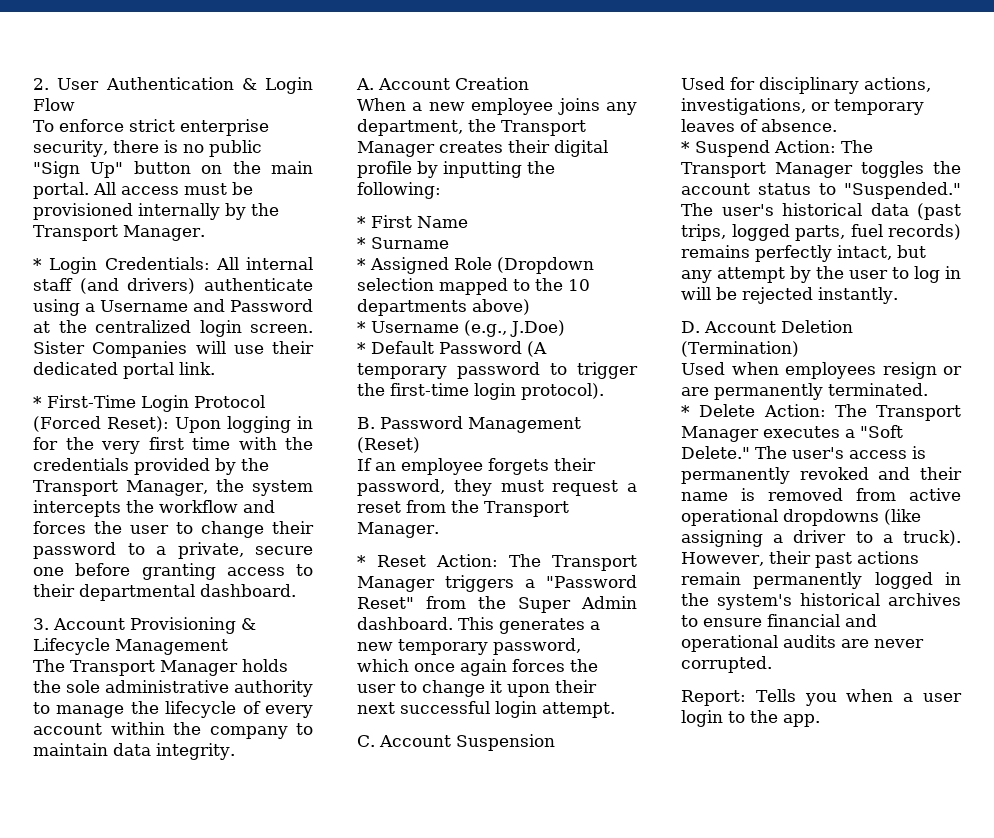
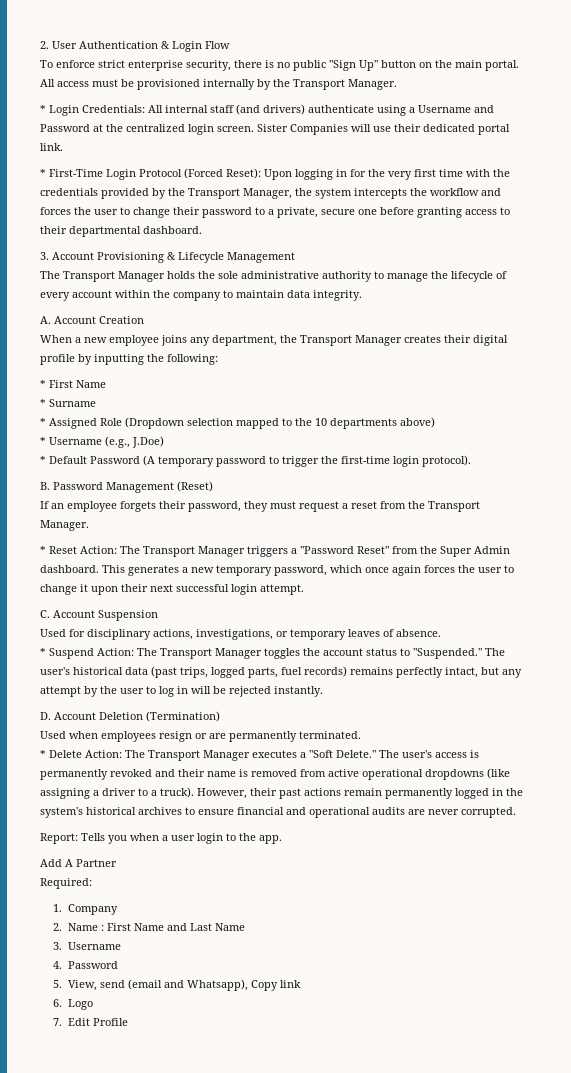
+ Add A Partner
+ Required:
+ 1. Company
+ 2. Name : First Name and Last Name
+ 3. Username
+ 4. Password
+ 5. View, send (email and Whatsapp), Copy link
+ 6. Logo
+ 7. Edit Profile

